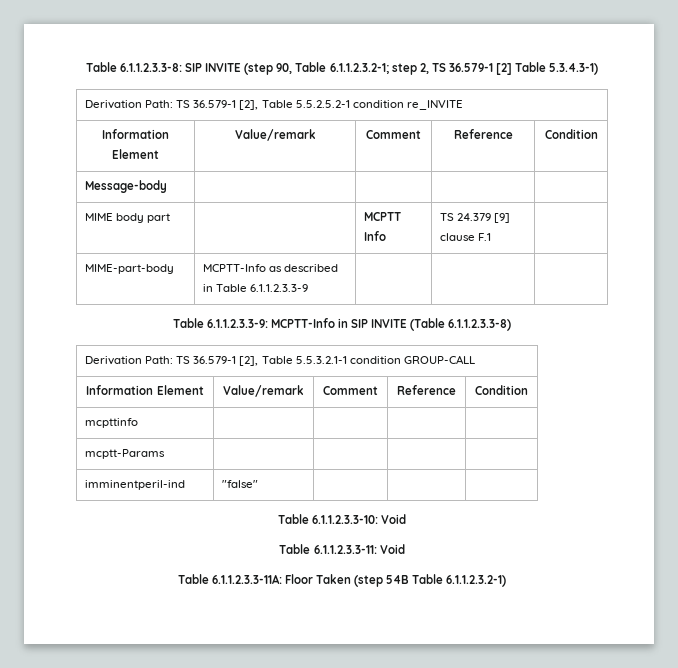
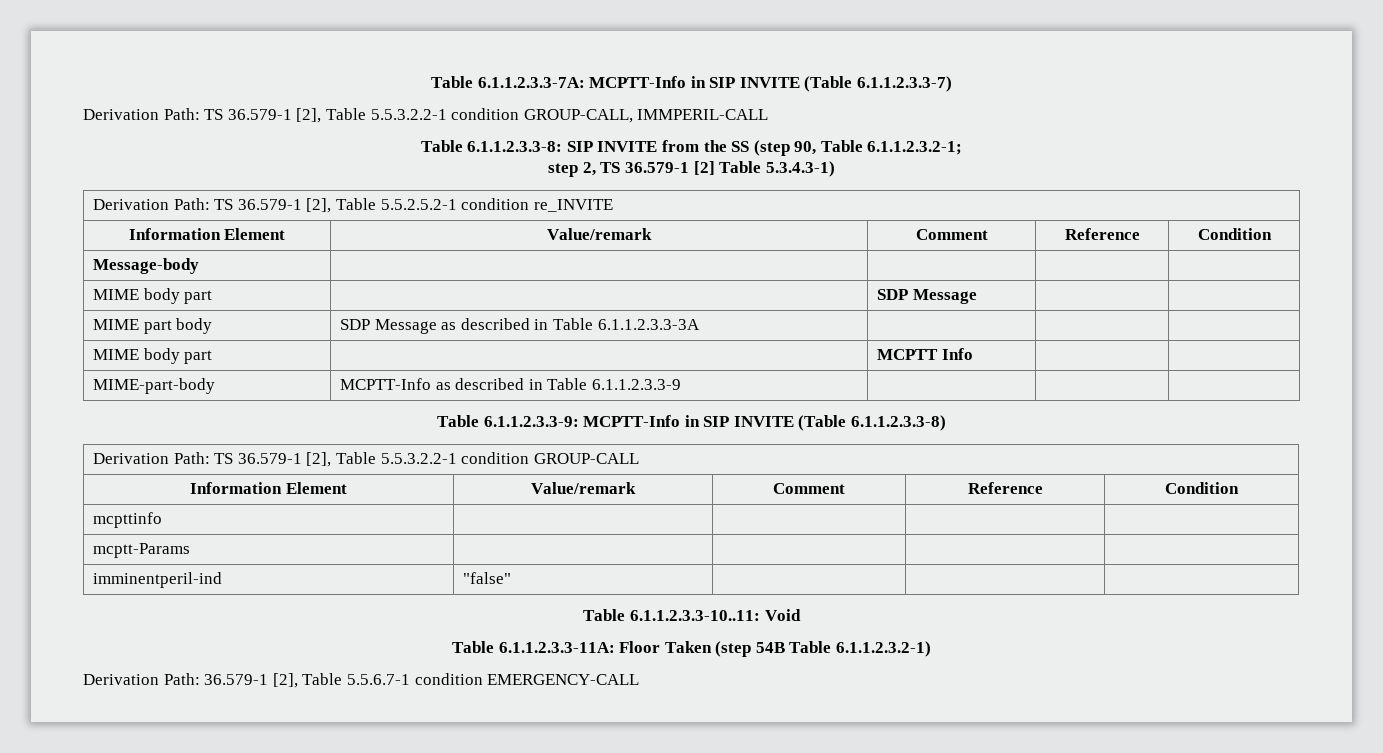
- Table 6.1.1.2.3.3-8: SIP INVITE (step 90, Table 6.1.1.2.3.2-1; step 2, TS 36.579-1 [2] Table 5.3.4.3-1)
+ Table 6.1.1.2.3.3-7A: MCPTT-Info in SIP INVITE (Table 6.1.1.2.3.3-7)
+ Derivation Path: TS 36.579-1 [2], Table 5.5.3.2.2-1 condition GROUP-CALL, IMMPERIL-CALL
+ Table 6.1.1.2.3.3-8: SIP INVITE from the SS (step 90, Table 6.1.1.2.3.2-1;
+ step 2, TS 36.579-1 [2] Table 5.3.4.3-1)
+ MIME body part | | SDP Message | |
+ MIME part body | SDP Message as described in Table 6.1.1.2.3.3-3A | | |
- MIME body part | | MCPTT Info | TS 24.379 [9] clause F.1 |
+ MIME body part | | MCPTT Info | |
- Derivation Path: TS 36.579-1 [2], Table 5.5.3.2.1-1 condition GROUP-CALL
+ Derivation Path: TS 36.579-1 [2], Table 5.5.3.2.2-1 condition GROUP-CALL
- Table 6.1.1.2.3.3-10: Void
- Table 6.1.1.2.3.3-11: Void
+ Table 6.1.1.2.3.3-10..11: Void
+ Derivation Path: 36.579-1 [2], Table 5.5.6.7-1 condition EMERGENCY-CALL

